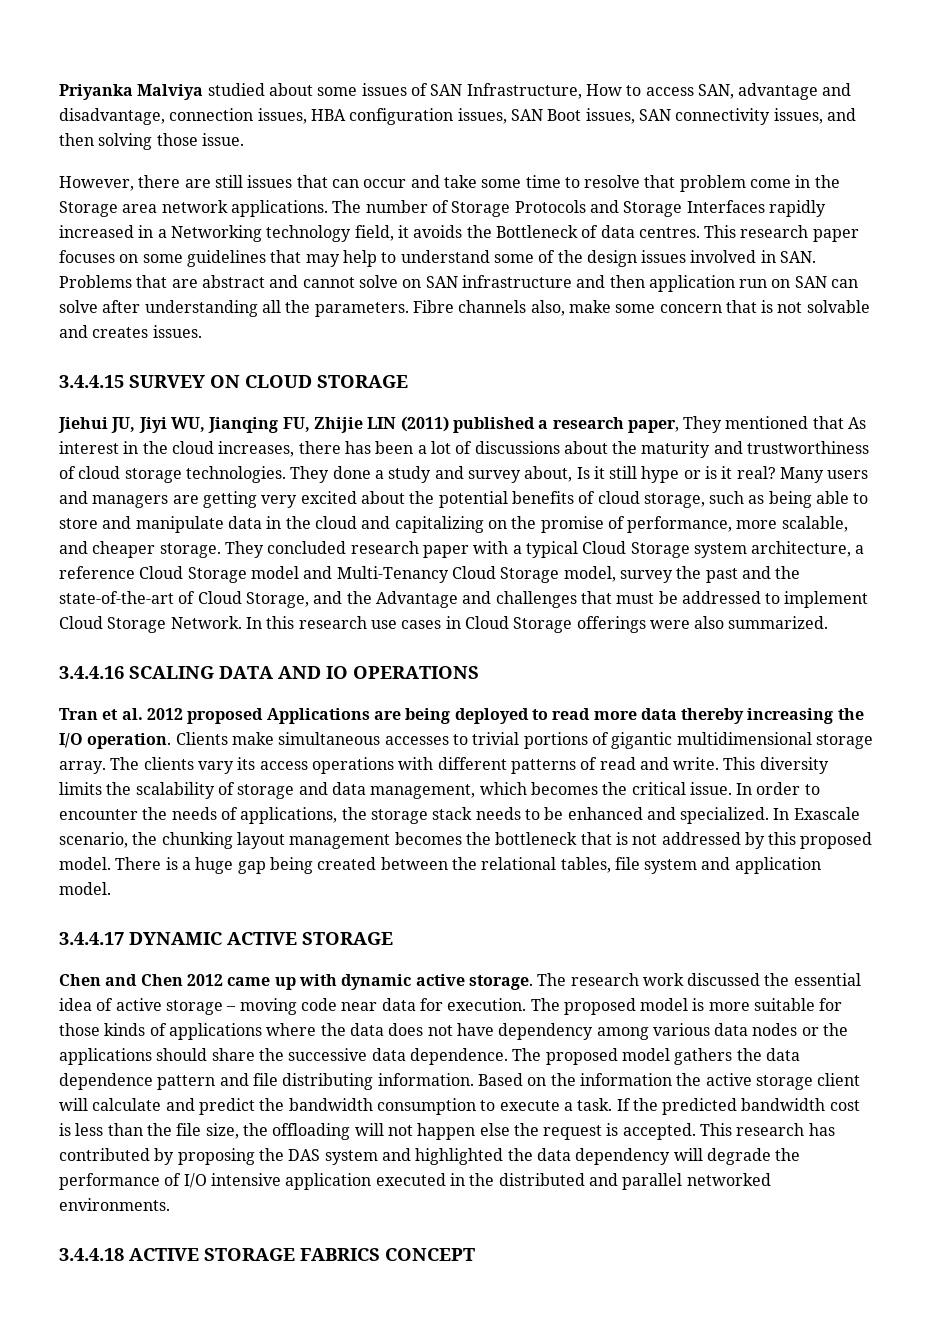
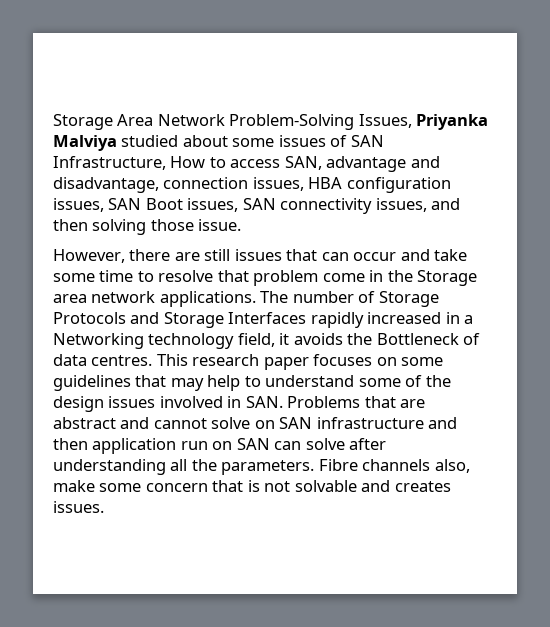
- Priyanka Malviya studied about some issues of SAN Infrastructure, How to access SAN, advantage and disadvantage, connection issues, HBA configuration issues, SAN Boot issues, SAN connectivity issues, and then solving those issue.
+ Storage Area Network Problem-Solving Issues, Priyanka Malviya studied about some issues of SAN Infrastructure, How to access SAN, advantage and disadvantage, connection issues, HBA configuration issues, SAN Boot issues, SAN connectivity issues, and then solving those issue.
- 3.4.4.15 SURVEY ON CLOUD STORAGE
- Jiehui JU, Jiyi WU, Jianqing FU, Zhijie LIN (2011) published a research paper, They mentioned that As interest in the cloud increases, there has been a lot of discussions about the maturity and trustworthiness of cloud storage technologies. They done a study and survey about, Is it still hype or is it real? Many users and managers are getting very excited about the potential benefits of cloud storage, such as being able to store and manipulate data in the cloud and capitalizing on the promise of performance, more scalable, and cheaper storage. They concluded research paper with a typical Cloud Storage system architecture, a reference Cloud Storage model and Multi-Tenancy Cloud Storage model, survey the past and the state-of-the-art of Cloud Storage, and the Advantage and challenges that must be addressed to implement Cloud Storage Network. In this research use cases in Cloud Storage offerings were also summarized.
- 3.4.4.16 SCALING DATA AND IO OPERATIONS
- Tran et al. 2012 proposed Applications are being deployed to read more data thereby increasing the I/O operation. Clients make simultaneous accesses to trivial portions of gigantic multidimensional storage array. The clients vary its access operations with different patterns of read and write. This diversity limits the scalability of storage and data management, which becomes the critical issue. In order to encounter the needs of applications, the storage stack needs to be enhanced and specialized. In Exascale scenario, the chunking layout management becomes the bottleneck that is not addressed by this proposed model. There is a huge gap being created between the relational tables, file system and application model.
- 3.4.4.17 DYNAMIC ACTIVE STORAGE
- Chen and Chen 2012 came up with dynamic active storage. The research work discussed the essential idea of active storage – moving code near data for execution. The proposed model is more suitable for those kinds of applications where the data does not have dependency among various data nodes or the applications should share the successive data dependence. The proposed model gathers the data dependence pattern and file distributing information. Based on the information the active storage client will calculate and predict the bandwidth consumption to execute a task. If the predicted bandwidth cost is less than the file size, the offloading will not happen else the request is accepted. This research has contributed by proposing the DAS system and highlighted the data dependency will degrade the performance of I/O intensive application executed in the distributed and parallel networked environments.
- 3.4.4.18 ACTIVE STORAGE FABRICS CONCEPT

